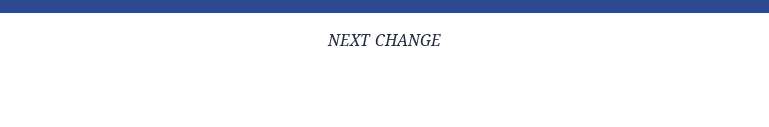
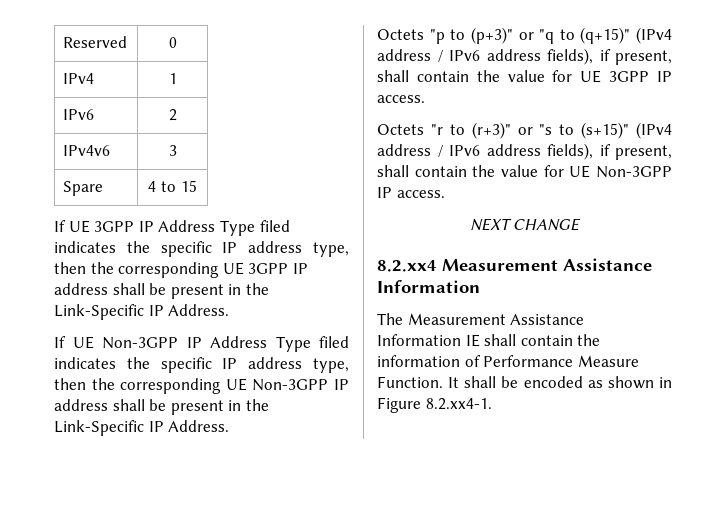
+ Reserved | 0
+ IPv4 | 1
+ IPv6 | 2
+ IPv4v6 | 3
+ Spare | 4 to 15
+ If UE 3GPP IP Address Type filed indicates the specific IP address type, then the corresponding UE 3GPP IP address shall be present in the Link-Specific IP Address.
+ If UE Non-3GPP IP Address Type filed indicates the specific IP address type, then the corresponding UE Non-3GPP IP address shall be present in the Link-Specific IP Address.
+ Octets "p to (p+3)" or "q to (q+15)" (IPv4 address / IPv6 address fields), if present, shall contain the value for UE 3GPP IP access.
+ Octets "r to (r+3)" or "s to (s+15)" (IPv4 address / IPv6 address fields), if present, shall contain the value for UE Non-3GPP IP access.
  NEXT CHANGE
+ 8.2.xx4 Measurement Assistance Information
+ The Measurement Assistance Information IE shall contain the information of Performance Measure Function. It shall be encoded as shown in Figure 8.2.xx4-1.

